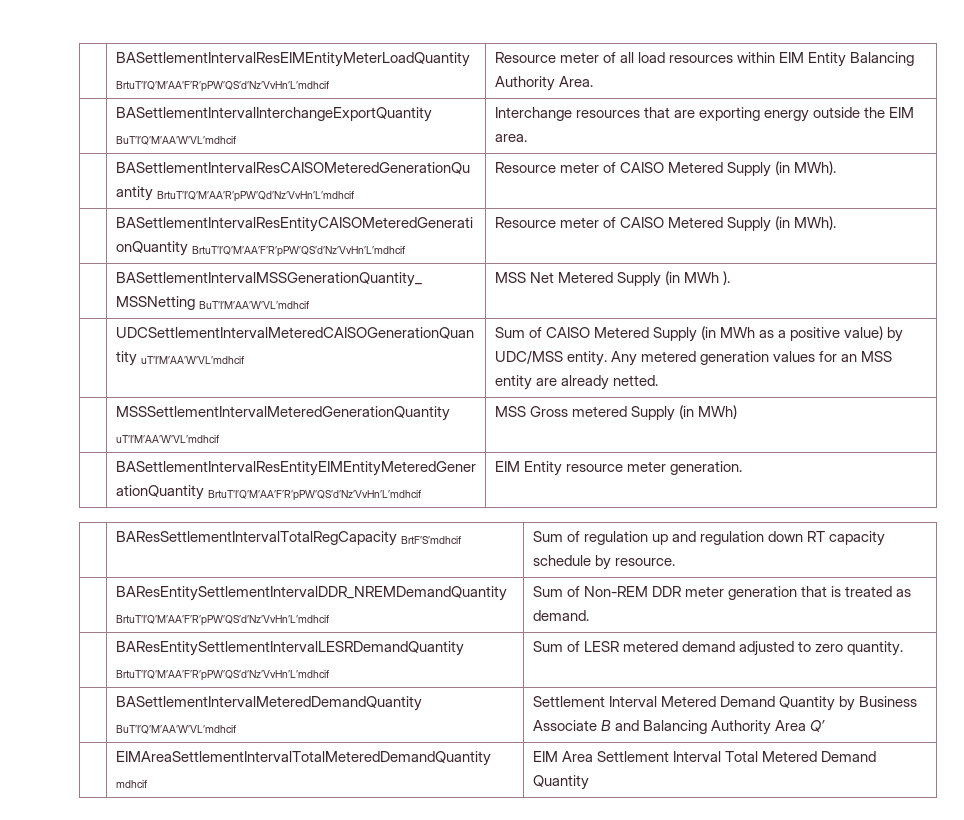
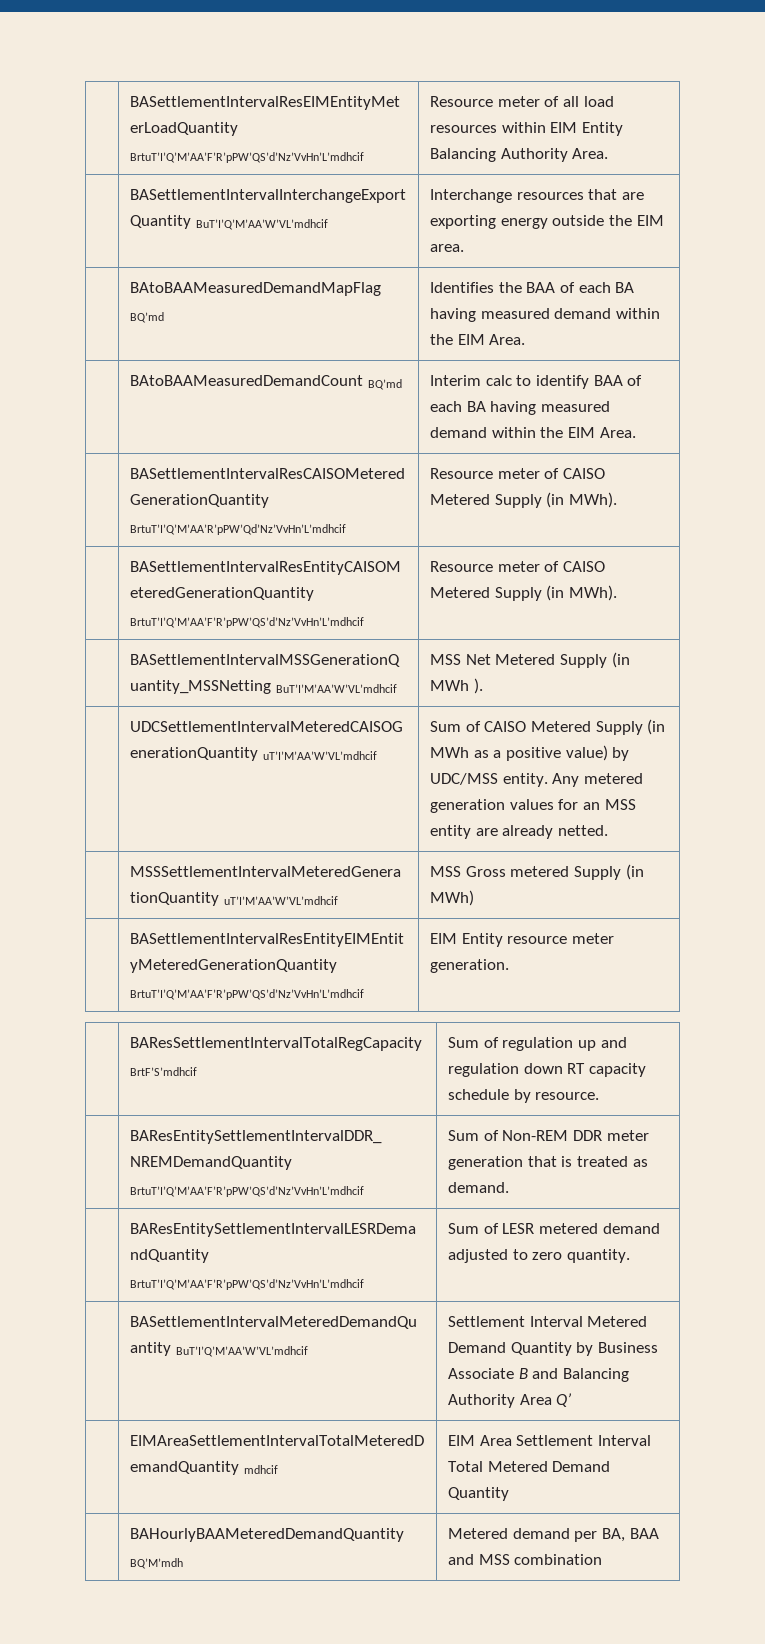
+ | BAtoBAAMeasuredDemandMapFlag BQ’md | Identifies the BAA of each BA having measured demand within the EIM Area.
+ | BAtoBAAMeasuredDemandCount BQ’md | Interim calc to identify BAA of each BA having measured demand within the EIM Area.
+ | BAHourlyBAAMeteredDemandQuantity BQ’M’mdh | Metered demand per BA, BAA and MSS combination

